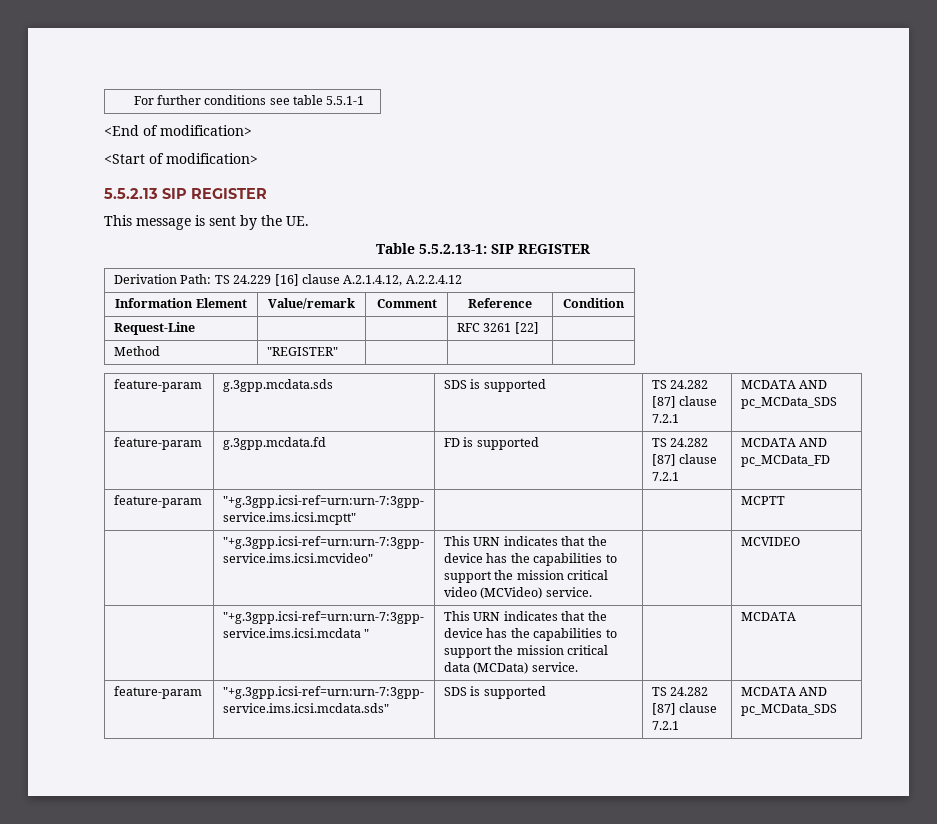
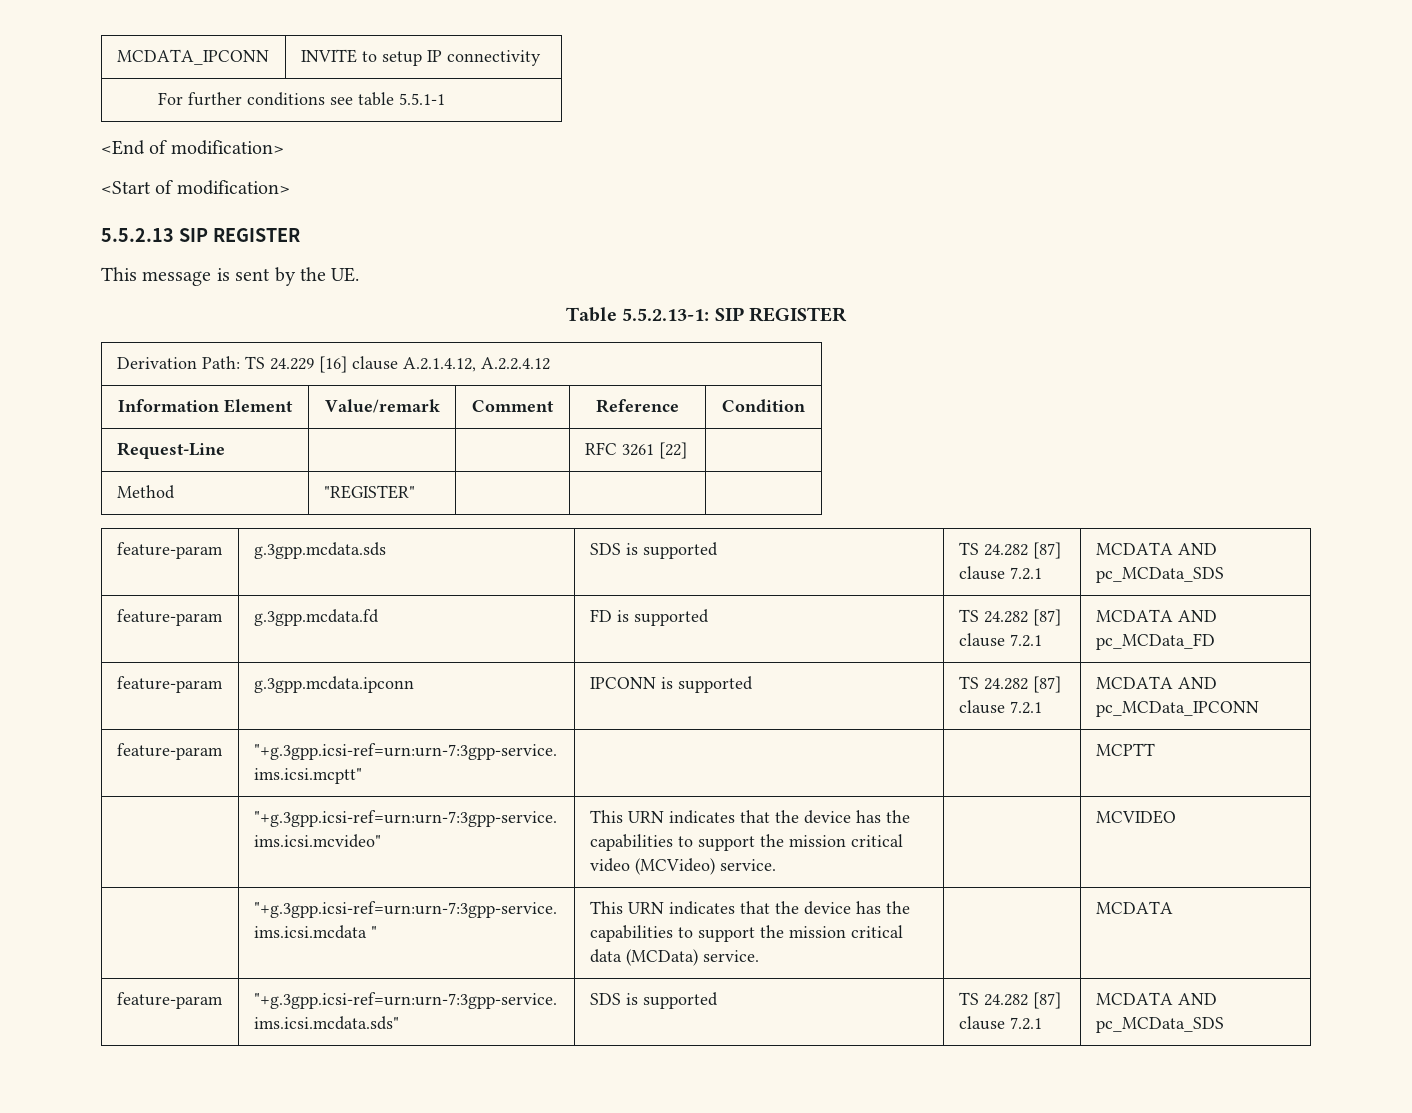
+ MCDATA_IPCONN | INVITE to setup IP connectivity
+ feature-param | g.3gpp.mcdata.ipconn | IPCONN is supported | TS 24.282 [87] clause 7.2.1 | MCDATA AND pc_MCData_IPCONN

